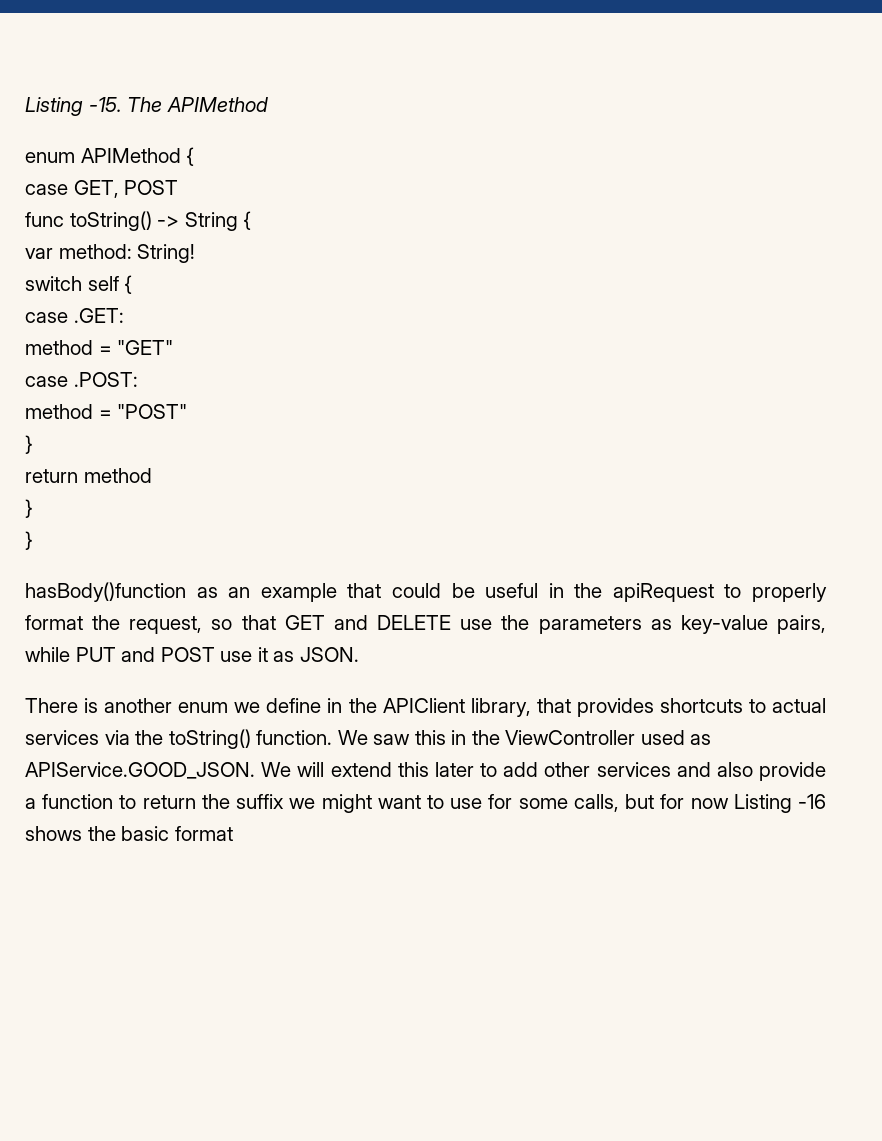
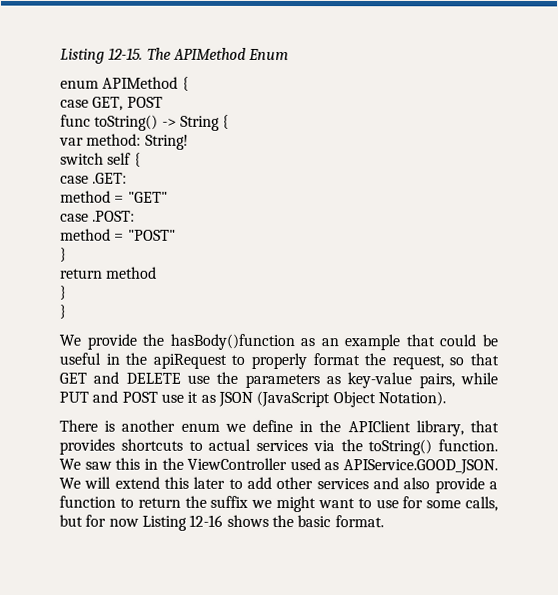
- Listing -15.
+ Listing 12-15.
- The APIMethod
+ The APIMethod Enum
- hasBody()function as an example that could be useful in the apiRequest to properly format the request, so that GET and DELETE use the parameters as key-value pairs, while PUT and POST use it as JSON.
+ We provide the hasBody()function as an example that could be useful in the apiRequest to properly format the request, so that GET and DELETE use the parameters as key-value pairs, while PUT and POST use it as JSON (JavaScript Object Notation).
- We saw this in the ViewController used as APIService.GOOD_JSON. We will extend this later to add other services and also provide a function to return the suffix we might want to use for some calls, but for now Listing -16 shows the basic format
+ We saw this in the ViewController used as APIService.GOOD_JSON. We will extend this later to add other services and also provide a function to return the suffix we might want to use for some calls, but for now Listing 12-16 shows the basic format.

